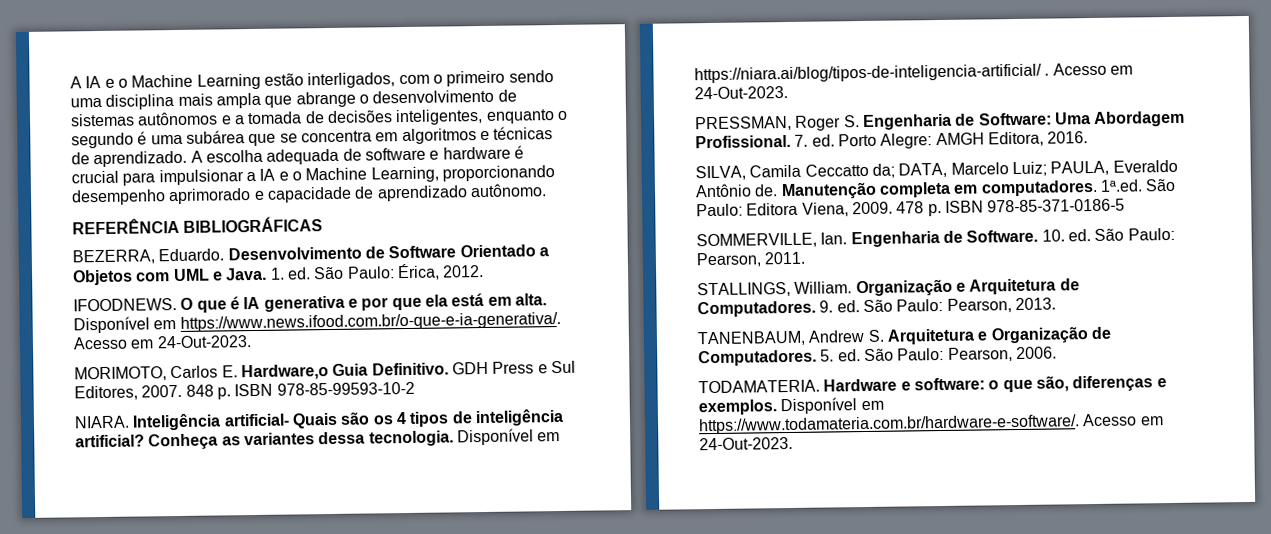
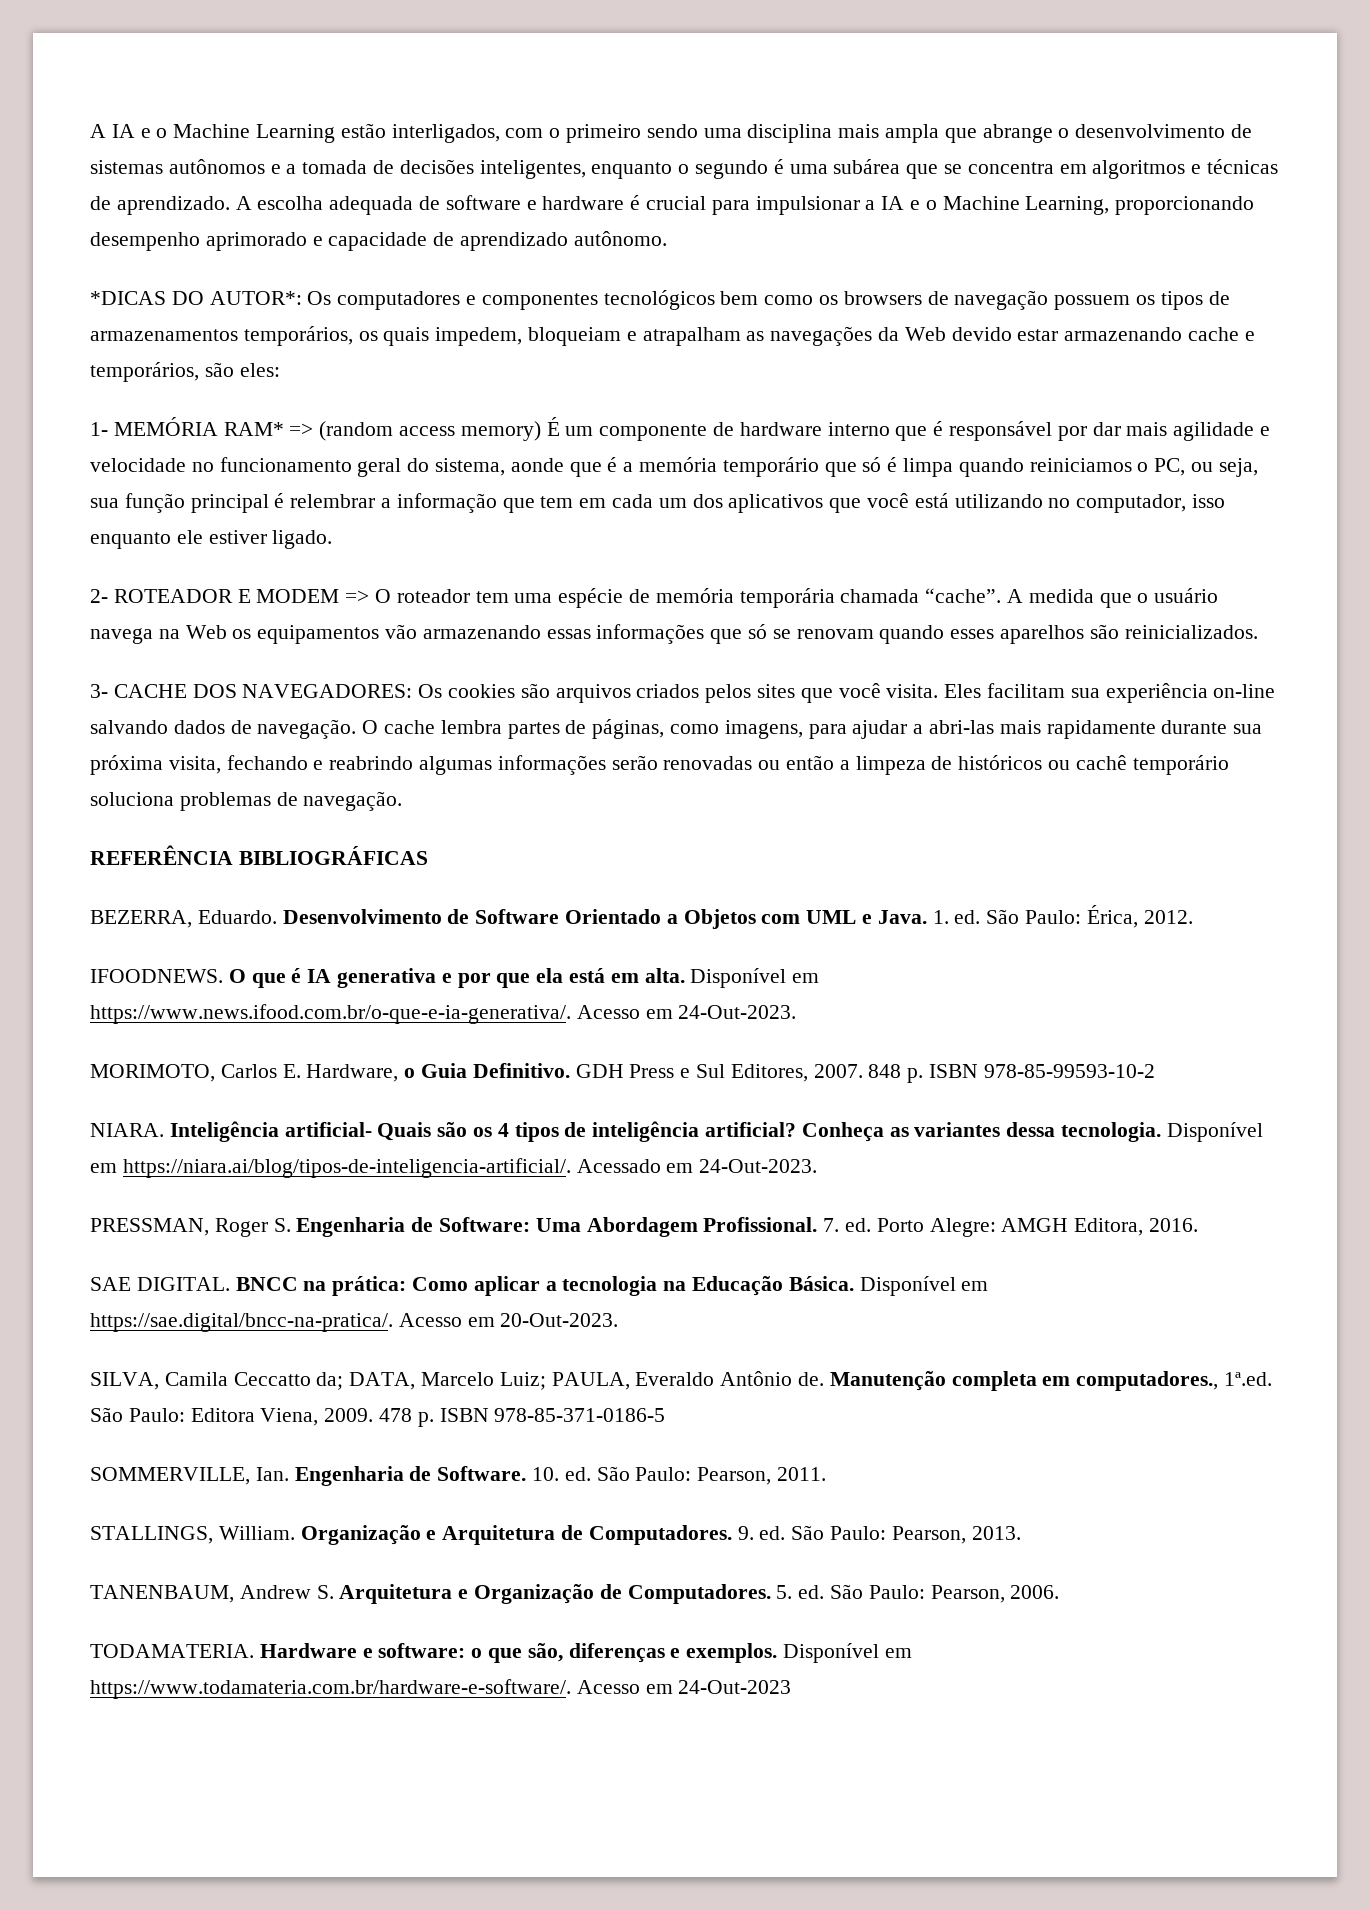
+ *DICAS DO AUTOR*: Os computadores e componentes tecnológicos bem como os browsers de navegação possuem os tipos de armazenamentos temporários, os quais impedem, bloqueiam e atrapalham as navegações da Web devido estar armazenando cache e temporários, são eles:
+ 1- MEMÓRIA RAM* => (random access memory) É um componente de hardware interno que é responsável por dar mais agilidade e velocidade no funcionamento geral do sistema, aonde que é a memória temporário que só é limpa quando reiniciamos o PC, ou seja, sua função principal é relembrar a informação que tem em cada um dos aplicativos que você está utilizando no computador, isso enquanto ele estiver ligado.
+ 2- ROTEADOR E MODEM => O roteador tem uma espécie de memória temporária chamada “cache”. A medida que o usuário navega na Web os equipamentos vão armazenando essas informações que só se renovam quando esses aparelhos são reinicializados.
+ 3- CACHE DOS NAVEGADORES: Os cookies são arquivos criados pelos sites que você visita. Eles facilitam sua experiência on-line salvando dados de navegação. O cache lembra partes de páginas, como imagens, para ajudar a abri-las mais rapidamente durante sua próxima visita, fechando e reabrindo algumas informações serão renovadas ou então a limpeza de históricos ou cachê temporário soluciona problemas de navegação.
- MORIMOTO, Carlos E. Hardware,o Guia Definitivo.
+ MORIMOTO, Carlos E. Hardware, o Guia Definitivo.
- Disponível em https://niara.ai/blog/tipos-de-inteligencia-artificial/ . Acesso em 24-Out-2023.
+ Disponível em https://niara.ai/blog/tipos-de-inteligencia-artificial/. Acessado em 24-Out-2023.
+ SAE DIGITAL. BNCC na prática: Como aplicar a tecnologia na Educação Básica. Disponível em https://sae.digital/bncc-na-pratica/. Acesso em 20-Out-2023.
- Manutenção completa em computadores. 1ª.ed. São Paulo: Editora Viena, 2009.
+ Manutenção completa em computadores., 1ª.ed. São Paulo: Editora Viena, 2009.
- Disponível em https://www.todamateria.com.br/hardware-e-software/. Acesso em 24-Out-2023.
+ Disponível em https://www.todamateria.com.br/hardware-e-software/. Acesso em 24-Out-2023

